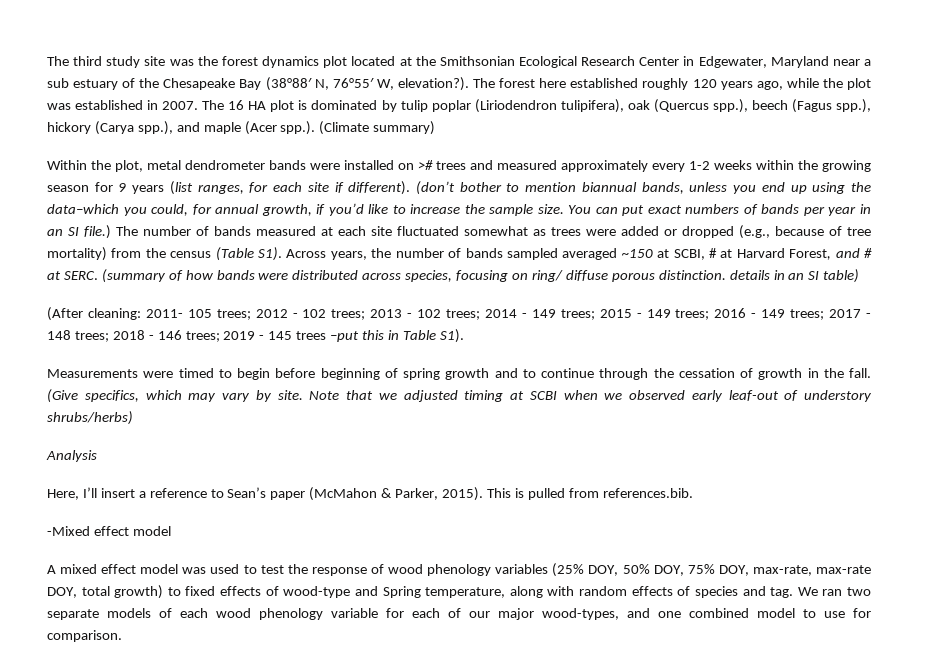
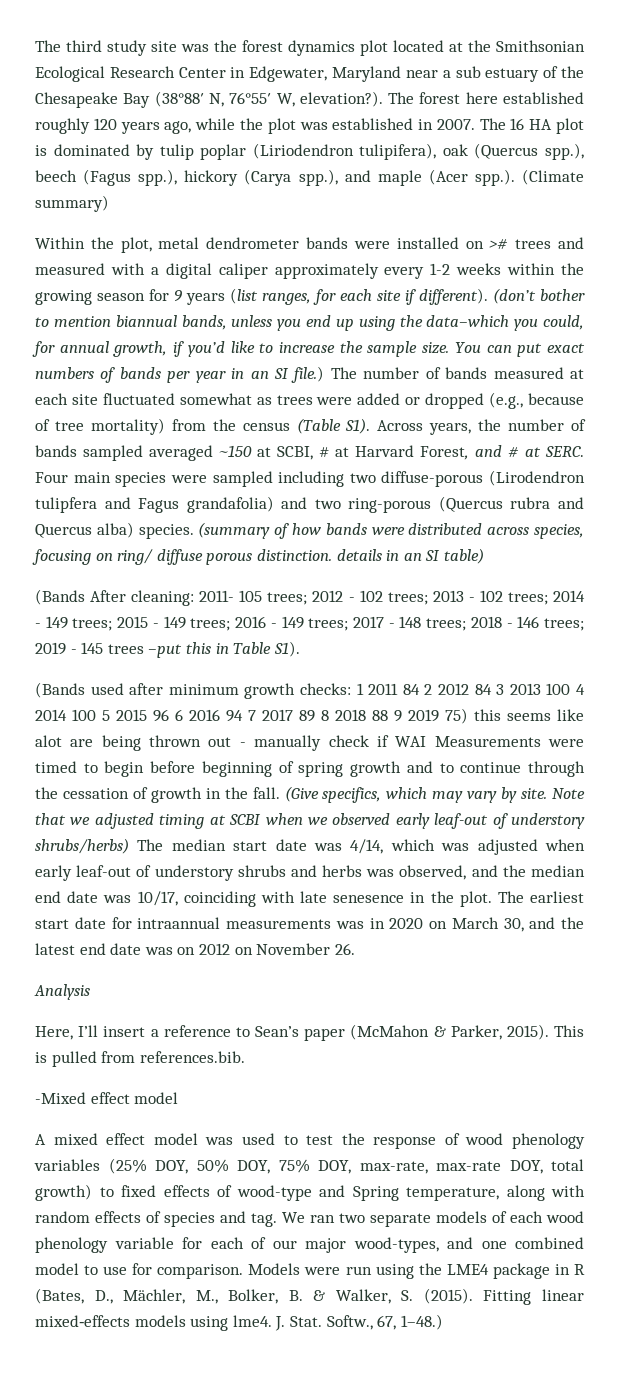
- Within the plot, metal dendrometer bands were installed on ># trees and measured approximately every 1-2 weeks within the growing season for 9 years (list ranges, for each site if different).
+ Within the plot, metal dendrometer bands were installed on ># trees and measured with a digital caliper approximately every 1-2 weeks within the growing season for 9 years (list ranges, for each site if different).
+ Four main species were sampled including two diffuse-porous (Lirodendron tulipfera and Fagus grandafolia) and two ring-porous (Quercus rubra and Quercus alba) species.
- (After cleaning: 2011- 105 trees; 2012 - 102 trees; 2013 - 102 trees; 2014 - 149 trees; 2015 - 149 trees; 2016 - 149 trees; 2017 - 148 trees; 2018 - 146 trees; 2019 - 145 trees –put this in Table S1).
+ (Bands After cleaning: 2011- 105 trees; 2012 - 102 trees; 2013 - 102 trees; 2014 - 149 trees; 2015 - 149 trees; 2016 - 149 trees; 2017 - 148 trees; 2018 - 146 trees; 2019 - 145 trees –put this in Table S1).
- Measurements were timed to begin before beginning of spring growth and to continue through the cessation of growth in the fall.
+ (Bands used after minimum growth checks: 1 2011 84 2 2012 84 3 2013 100 4 2014 100 5 2015 96 6 2016 94 7 2017 89 8 2018 88 9 2019 75) this seems like alot are being thrown out - manually check if WAI Measurements were timed to begin before beginning of spring growth and to continue through the cessation of growth in the fall.
- Note that we adjusted timing at SCBI when we observed early leaf-out of understory shrubs/herbs)
+ Note that we adjusted timing at SCBI when we observed early leaf-out of understory shrubs/herbs) The median start date was 4/14, which was adjusted when early leaf-out of understory shrubs and herbs was observed, and the median end date was 10/17, coinciding with late senesence in the plot. The earliest start date for intraannual measurements was in 2020 on March 30, and the latest end date was on 2012 on November 26.
+ Models were run using the LME4 package in R (Bates, D., Mächler, M., Bolker, B. & Walker, S. (2015). Fitting linear mixed‐effects models using lme4. J. Stat. Softw., 67, 1–48.)

